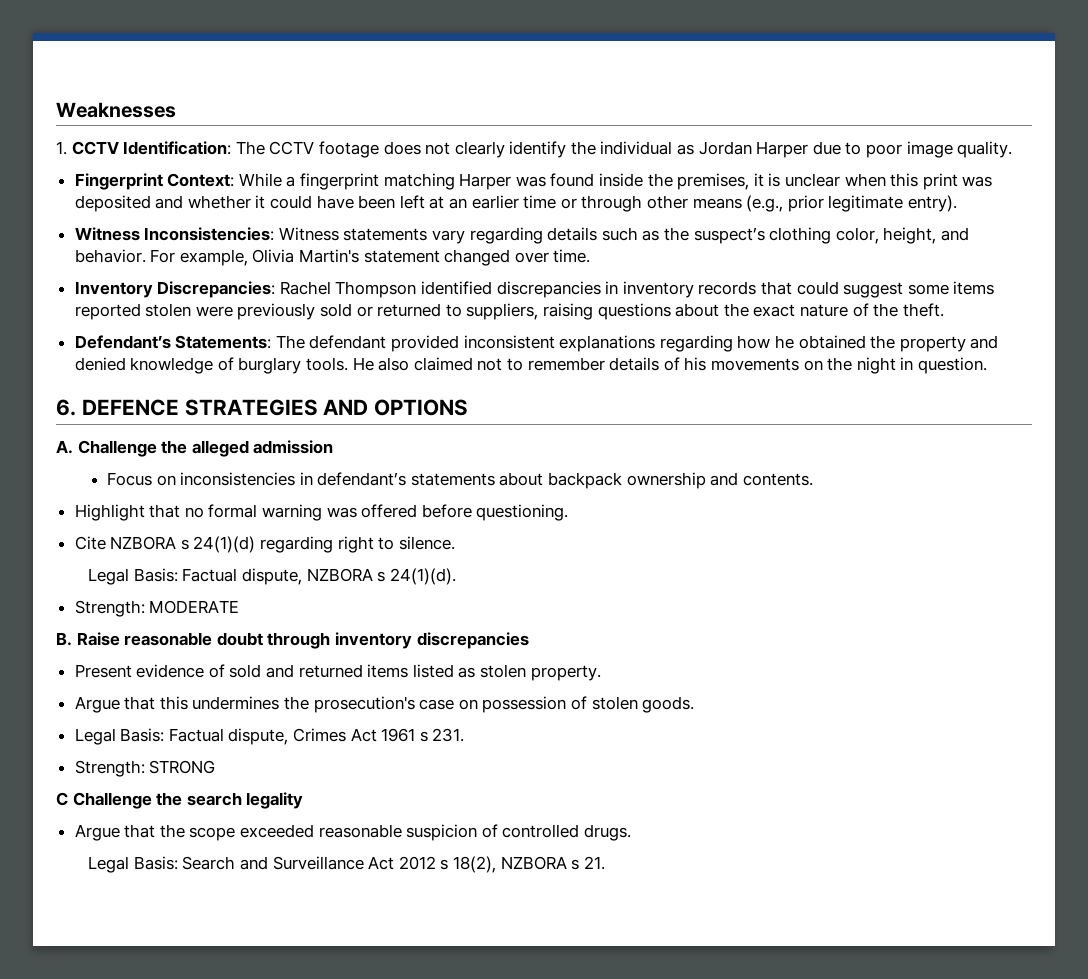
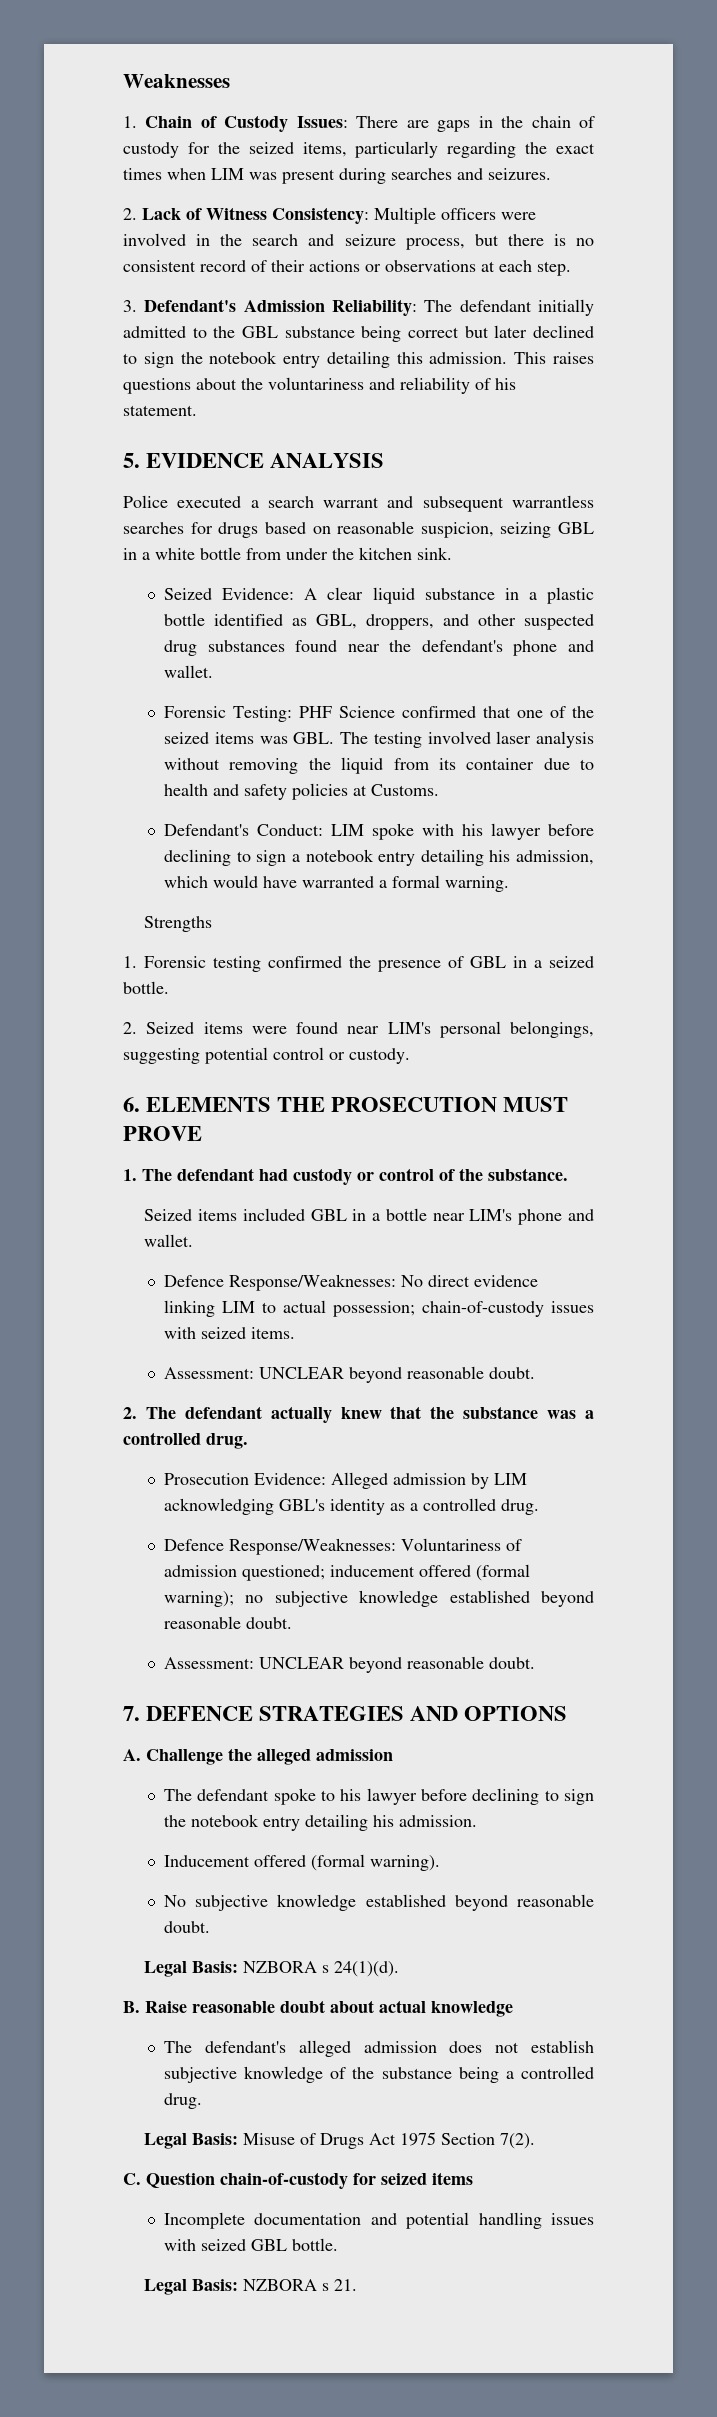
- 1. CCTV Identification: The CCTV footage does not clearly identify the individual as Jordan Harper due to poor image quality.
- Fingerprint Context: While a fingerprint matching Harper was found inside the premises, it is unclear when this print was deposited and whether it could have been left at an earlier time or through other means (e.g., prior legitimate entry).
- Witness Inconsistencies: Witness statements vary regarding details such as the suspect’s clothing color, height, and behavior. For example, Olivia Martin's statement changed over time.
- Inventory Discrepancies: Rachel Thompson identified discrepancies in inventory records that could suggest some items reported stolen were previously sold or returned to suppliers, raising questions about the exact nature of the theft.
- Defendant’s Statements: The defendant provided inconsistent explanations regarding how he obtained the property and denied knowledge of burglary tools. He also claimed not to remember details of his movements on the night in question.
- 6. DEFENCE STRATEGIES AND OPTIONS
+ 1. Chain of Custody Issues: There are gaps in the chain of custody for the seized items, particularly regarding the exact times when LIM was present during searches and seizures.
+ 2. Lack of Witness Consistency: Multiple officers were involved in the search and seizure process, but there is no consistent record of their actions or observations at each step.
+ 3. Defendant's Admission Reliability: The defendant initially admitted to the GBL substance being correct but later declined to sign the notebook entry detailing this admission. This raises questions about the voluntariness and reliability of his statement.
+ 5. EVIDENCE ANALYSIS
+ Police executed a search warrant and subsequent warrantless searches for drugs based on reasonable suspicion, seizing GBL in a white bottle from under the kitchen sink.
+ Seized Evidence: A clear liquid substance in a plastic bottle identified as GBL, droppers, and other suspected drug substances found near the defendant's phone and wallet.
+ Forensic Testing: PHF Science confirmed that one of the seized items was GBL. The testing involved laser analysis without removing the liquid from its container due to health and safety policies at Customs.
+ Defendant's Conduct: LIM spoke with his lawyer before declining to sign a notebook entry detailing his admission, which would have warranted a formal warning.
+ Strengths
+ 1. Forensic testing confirmed the presence of GBL in a seized bottle.
+ 2. Seized items were found near LIM's personal belongings, suggesting potential control or custody.
+ 6. ELEMENTS THE PROSECUTION MUST PROVE
+ 1. The defendant had custody or control of the substance.
+ Seized items included GBL in a bottle near LIM's phone and wallet.
+ Defence Response/Weaknesses: No direct evidence linking LIM to actual possession; chain-of-custody issues with seized items.
+ Assessment: UNCLEAR beyond reasonable doubt.
+ 2. The defendant actually knew that the substance was a controlled drug.
+ Prosecution Evidence: Alleged admission by LIM acknowledging GBL's identity as a controlled drug.
+ Defence Response/Weaknesses: Voluntariness of admission questioned; inducement offered (formal warning); no subjective knowledge established beyond reasonable doubt.
+ Assessment: UNCLEAR beyond reasonable doubt.
+ 7. DEFENCE STRATEGIES AND OPTIONS
- Focus on inconsistencies in defendant’s statements about backpack ownership and contents.
- Highlight that no formal warning was offered before questioning.
- Cite NZBORA s 24(1)(d) regarding right to silence.
- Legal Basis: Factual dispute, NZBORA s 24(1)(d).
+ The defendant spoke to his lawyer before declining to sign the notebook entry detailing his admission.
+ Inducement offered (formal warning).
+ No subjective knowledge established beyond reasonable doubt.
+ Legal Basis: NZBORA s 24(1)(d).
- Strength: MODERATE
- B. Raise reasonable doubt through inventory discrepancies
- Present evidence of sold and returned items listed as stolen property.
- Argue that this undermines the prosecution's case on possession of stolen goods.
- Legal Basis: Factual dispute, Crimes Act 1961 s 231.
- Strength: STRONG
- C Challenge the search legality
- Argue that the scope exceeded reasonable suspicion of controlled drugs.
- Legal Basis: Search and Surveillance Act 2012 s 18(2), NZBORA s 21.
+ B. Raise reasonable doubt about actual knowledge
+ The defendant's alleged admission does not establish subjective knowledge of the substance being a controlled drug.
+ Legal Basis: Misuse of Drugs Act 1975 Section 7(2).
+ C. Question chain-of-custody for seized items
+ Incomplete documentation and potential handling issues with seized GBL bottle.
+ Legal Basis: NZBORA s 21.

